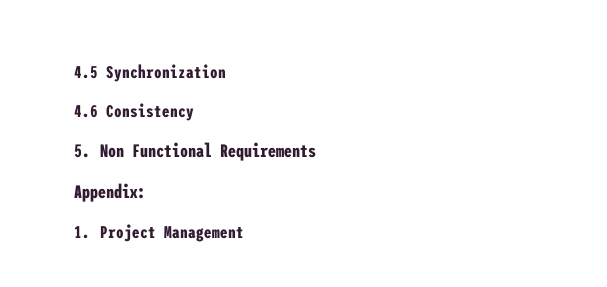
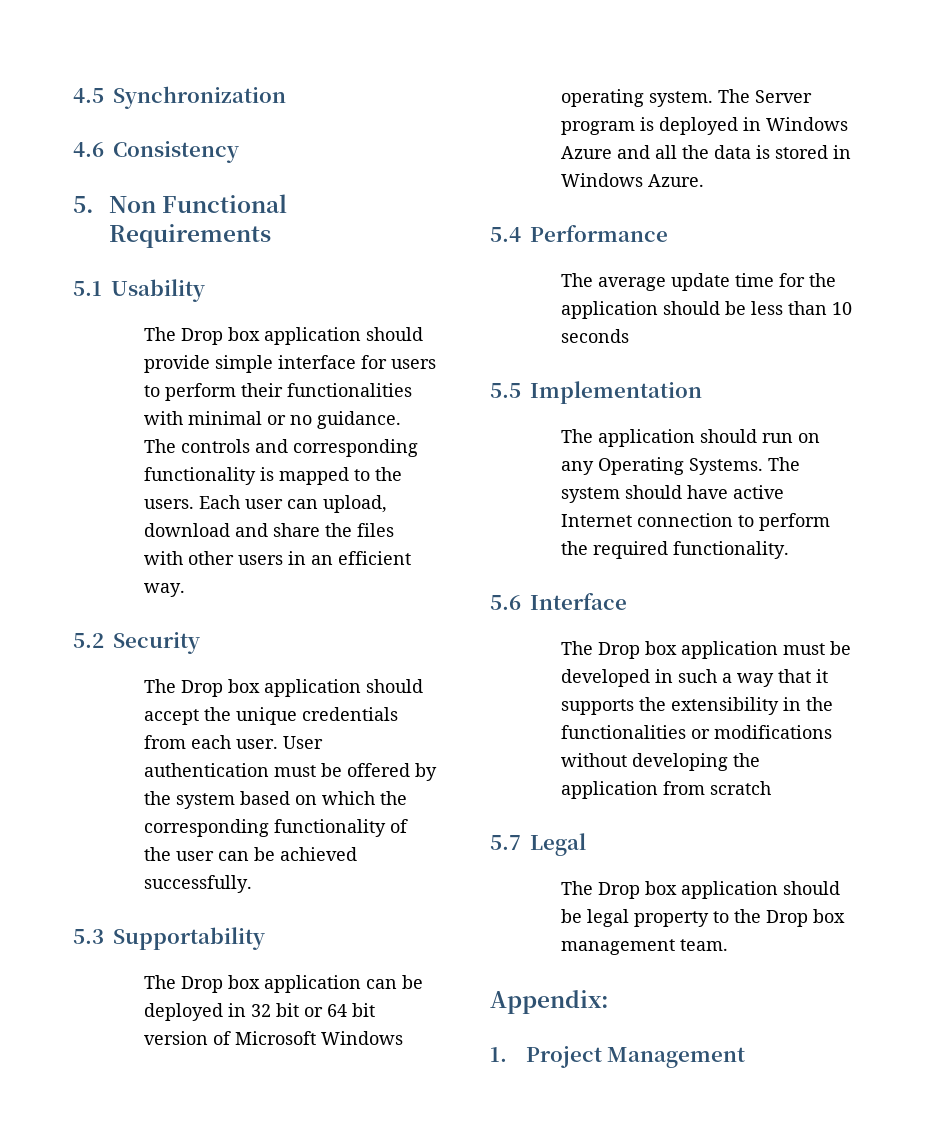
+ 5.1 Usability
+ The Drop box application should provide simple interface for users to perform their functionalities with minimal or no guidance. The controls and corresponding functionality is mapped to the users. Each user can upload, download and share the files with other users in an efficient way.
+ 5.2 Security
+ The Drop box application should accept the unique credentials from each user. User authentication must be offered by the system based on which the corresponding functionality of the user can be achieved successfully.
+ 5.3 Supportability
+ The Drop box application can be deployed in 32 bit or 64 bit version of Microsoft Windows operating system. The Server program is deployed in Windows Azure and all the data is stored in Windows Azure.
+ 5.4 Performance
+ The average update time for the application should be less than 10 seconds
+ 5.5 Implementation
+ The application should run on any Operating Systems. The system should have active Internet connection to perform the required functionality.
+ 5.6 Interface
+ The Drop box application must be developed in such a way that it supports the extensibility in the functionalities or modifications without developing the application from scratch
+ 5.7 Legal
+ The Drop box application should be legal property to the Drop box management team.

